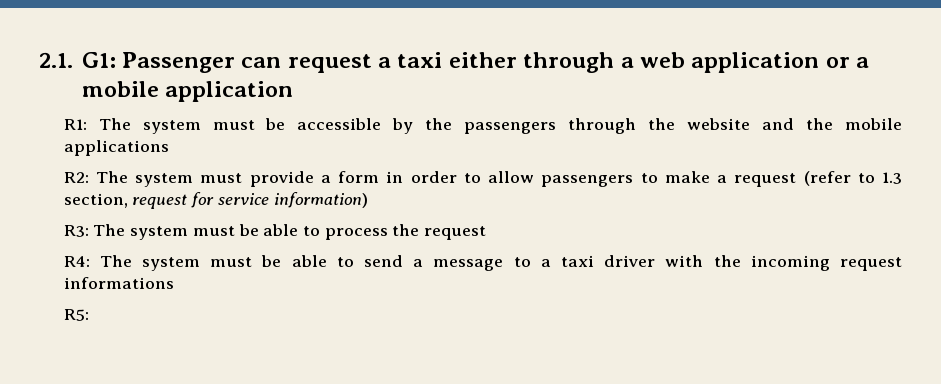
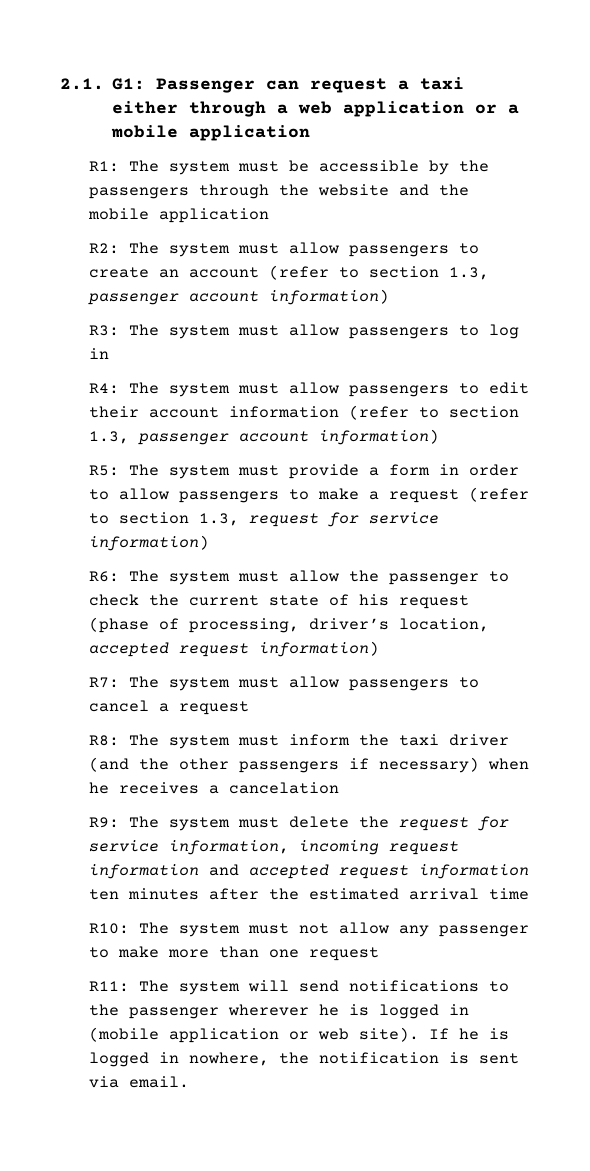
- R1: The system must be accessible by the passengers through the website and the mobile applications
+ R1: The system must be accessible by the passengers through the website and the mobile application
- R2: The system must provide a form in order to allow passengers to make a request (refer to 1.3 section, request for service information)
+ R2: The system must allow passengers to create an account (refer to section 1.3, passenger account information)
+ R3: The system must allow passengers to log in
+ R4: The system must allow passengers to edit their account information (refer to section 1.3, passenger account information)
+ R5: The system must provide a form in order to allow passengers to make a request (refer to section 1.3, request for service information)
- R3: The system must be able to process the request
- R4: The system must be able to send a message to a taxi driver with the incoming request informations
- R5:
+ R6: The system must allow the passenger to check the current state of his request (phase of processing, driver’s location, accepted request information)
+ R7: The system must allow passengers to cancel a request
+ R8: The system must inform the taxi driver (and the other passengers if necessary) when he receives a cancelation
+ R9: The system must delete the request for service information, incoming request information and accepted request information ten minutes after the estimated arrival time
+ R10: The system must not allow any passenger to make more than one request
+ R11: The system will send notifications to the passenger wherever he is logged in (mobile application or web site). If he is logged in nowhere, the notification is sent via email.

